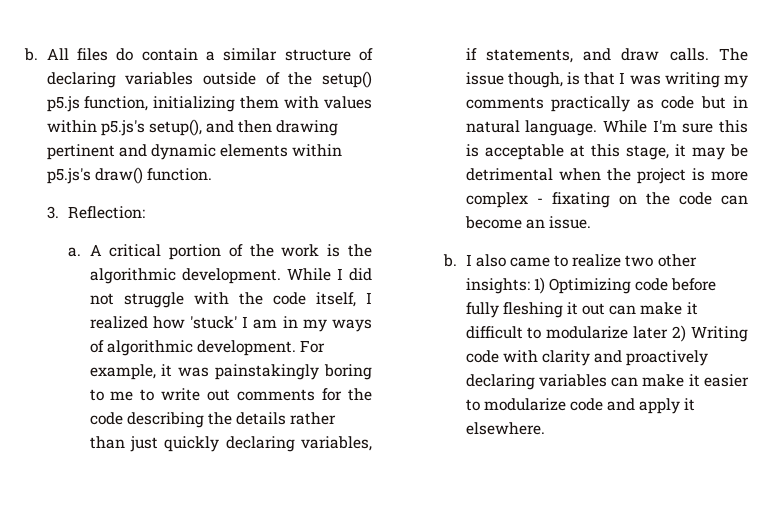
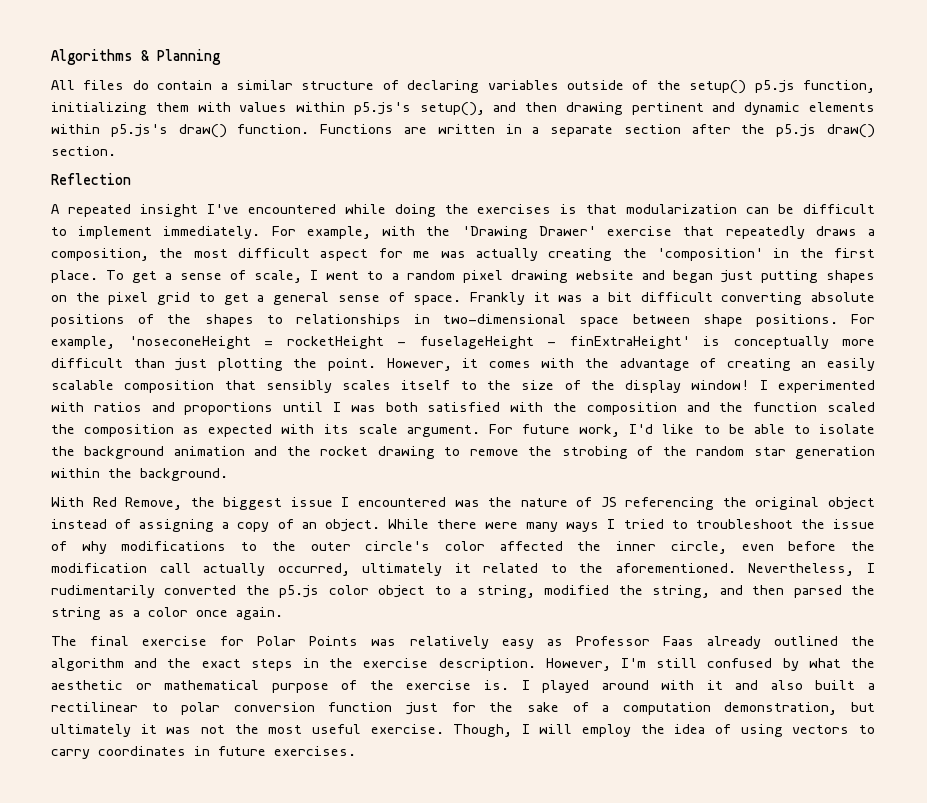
- b. All files do contain a similar structure of declaring variables outside of the setup() p5.js function, initializing them with values within p5.js's setup(), and then drawing pertinent and dynamic elements within p5.js's draw() function.
- 3. Reflection:
- a. A critical portion of the work is the algorithmic development. While I did not struggle with the code itself, I realized how 'stuck' I am in my ways of algorithmic development. For example, it was painstakingly boring to me to write out comments for the code describing the details rather than just quickly declaring variables, if statements, and draw calls. The issue though, is that I was writing my comments practically as code but in natural language. While I'm sure this is acceptable at this stage, it may be detrimental when the project is more complex - fixating on the code can become an issue.
- b. I also came to realize two other insights: 1) Optimizing code before fully fleshing it out can make it difficult to modularize later 2) Writing code with clarity and proactively declaring variables can make it easier to modularize code and apply it elsewhere.
+ Algorithms & Planning
+ All files do contain a similar structure of declaring variables outside of the setup() p5.js function, initializing them with values within p5.js's setup(), and then drawing pertinent and dynamic elements within p5.js's draw() function. Functions are written in a separate section after the p5.js draw() section.
+ Reflection
+ A repeated insight I've encountered while doing the exercises is that modularization can be difficult to implement immediately. For example, with the 'Drawing Drawer' exercise that repeatedly draws a composition, the most difficult aspect for me was actually creating the 'composition' in the first place. To get a sense of scale, I went to a random pixel drawing website and began just putting shapes on the pixel grid to get a general sense of space. Frankly it was a bit difficult converting absolute positions of the shapes to relationships in two-dimensional space between shape positions. For example, 'noseconeHeight = rocketHeight - fuselageHeight - finExtraHeight' is conceptually more difficult than just plotting the point. However, it comes with the advantage of creating an easily scalable composition that sensibly scales itself to the size of the display window! I experimented with ratios and proportions until I was both satisfied with the composition and the function scaled the composition as expected with its scale argument. For future work, I'd like to be able to isolate the background animation and the rocket drawing to remove the strobing of the random star generation within the background.
+ With Red Remove, the biggest issue I encountered was the nature of JS referencing the original object instead of assigning a copy of an object. While there were many ways I tried to troubleshoot the issue of why modifications to the outer circle's color affected the inner circle, even before the modification call actually occurred, ultimately it related to the aforementioned. Nevertheless, I rudimentarily converted the p5.js color object to a string, modified the string, and then parsed the string as a color once again.
+ The final exercise for Polar Points was relatively easy as Professor Faas already outlined the algorithm and the exact steps in the exercise description. However, I'm still confused by what the aesthetic or mathematical purpose of the exercise is. I played around with it and also built a rectilinear to polar conversion function just for the sake of a computation demonstration, but ultimately it was not the most useful exercise. Though, I will employ the idea of using vectors to carry coordinates in future exercises.

